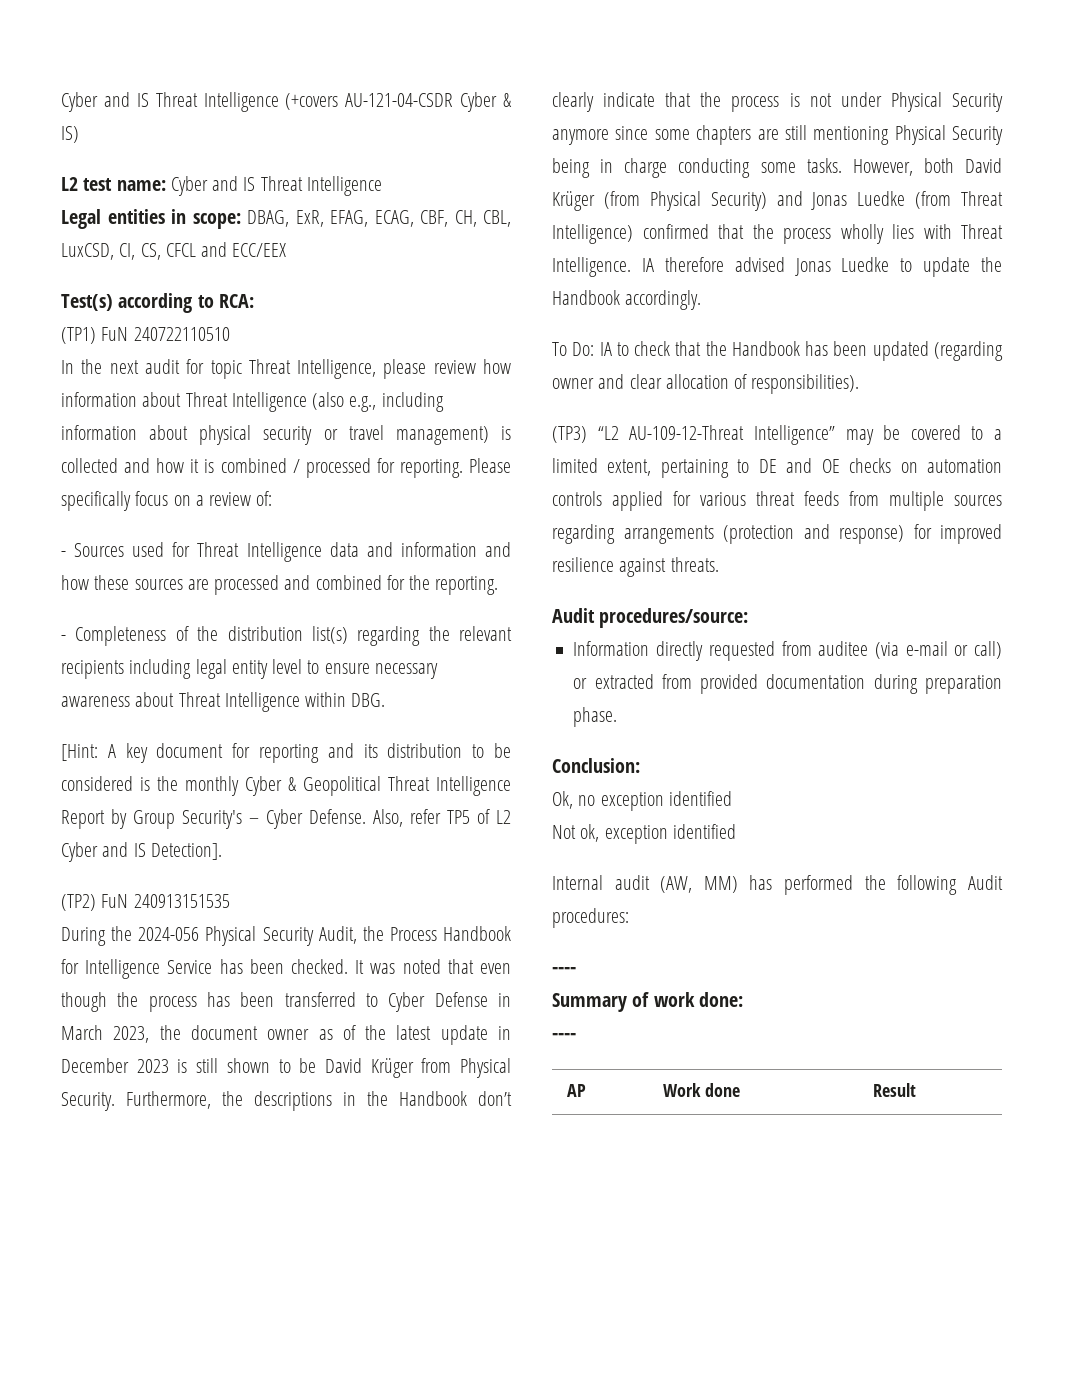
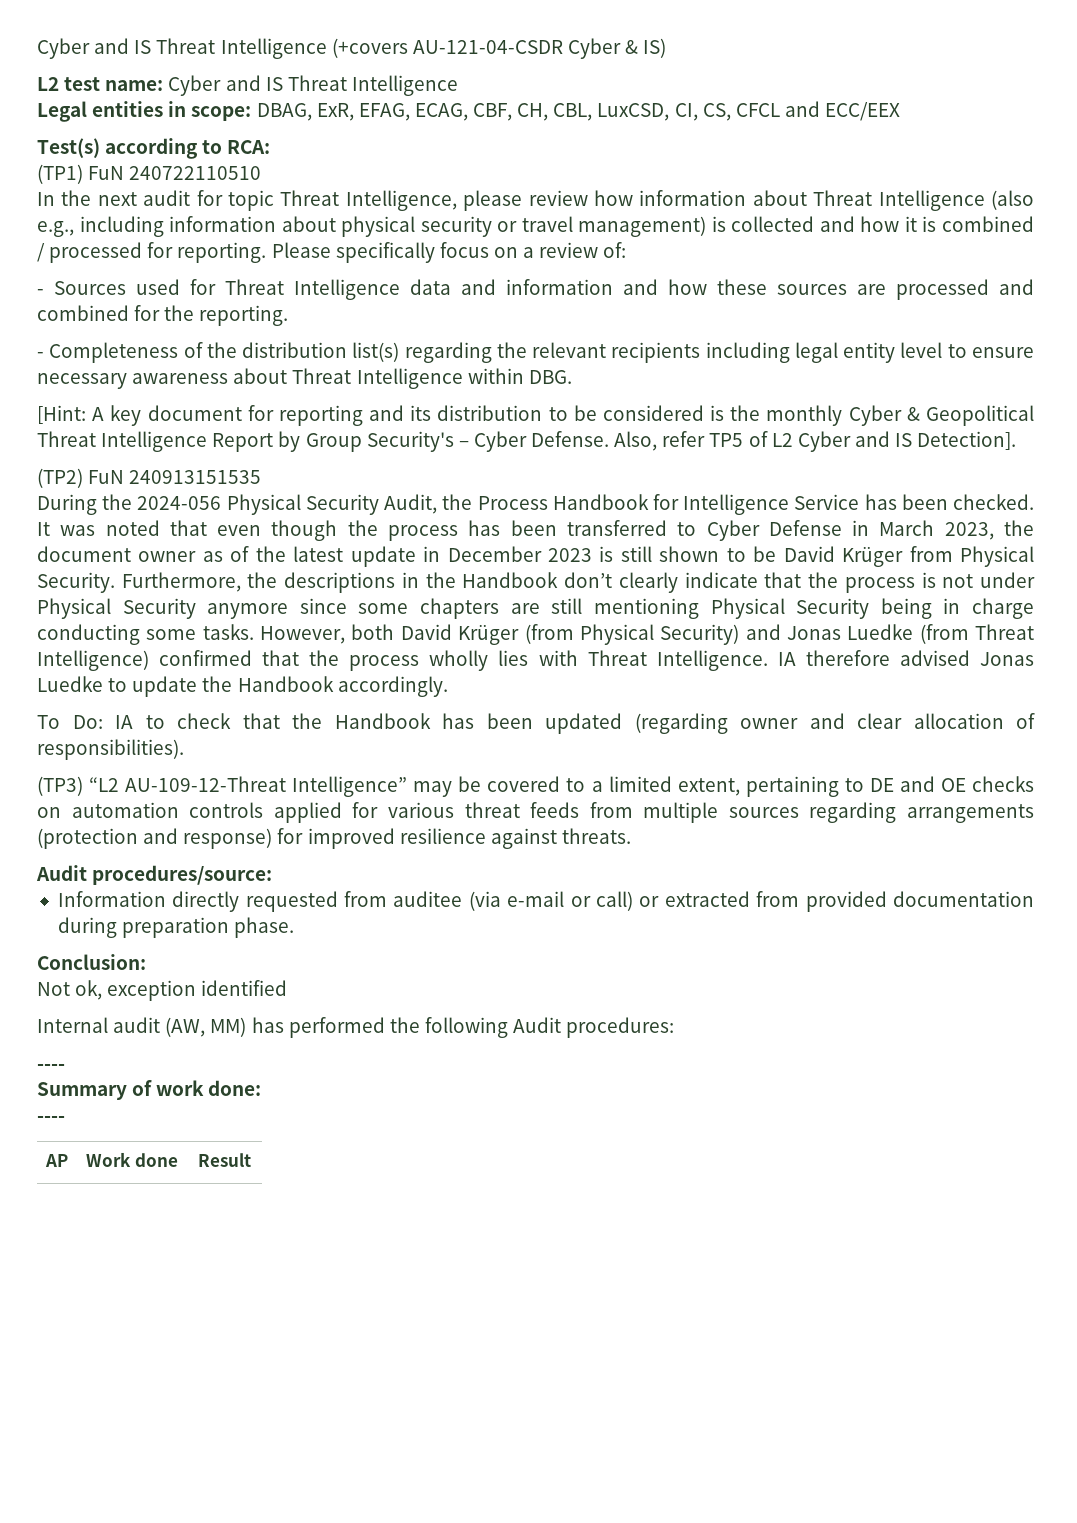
- Ok, no exception identified

